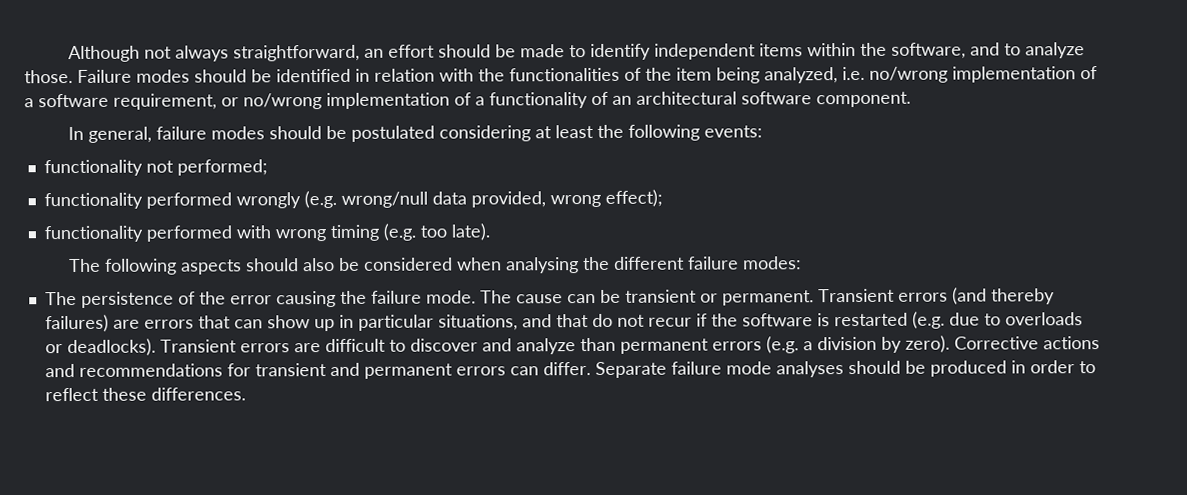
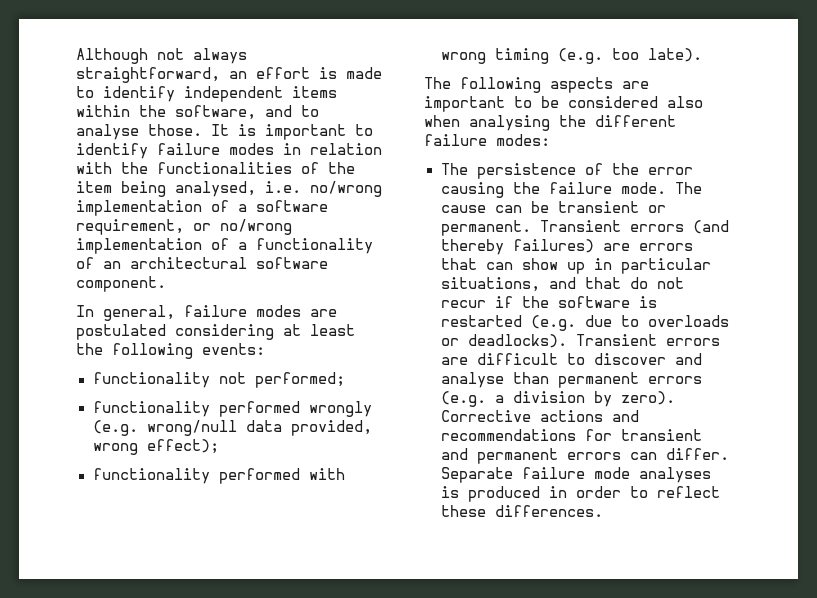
- Although not always straightforward, an effort should be made to identify independent items within the software, and to analyze those. Failure modes should be identified in relation with the functionalities of the item being analyzed, i.e. no/wrong implementation of a software requirement, or no/wrong implementation of a functionality of an architectural software component.
+ Although not always straightforward, an effort is made to identify independent items within the software, and to analyse those. It is important to identify failure modes in relation with the functionalities of the item being analysed, i.e. no/wrong implementation of a software requirement, or no/wrong implementation of a functionality of an architectural software component.
- In general, failure modes should be postulated considering at least the following events:
+ In general, failure modes are postulated considering at least the following events:
- The following aspects should also be considered when analysing the different failure modes:
+ The following aspects are important to be considered also when analysing the different failure modes:
- Transient errors are difficult to discover and analyze than permanent errors (e.g. a division by zero).
+ Transient errors are difficult to discover and analyse than permanent errors (e.g. a division by zero).
- Separate failure mode analyses should be produced in order to reflect these differences.
+ Separate failure mode analyses is produced in order to reflect these differences.

